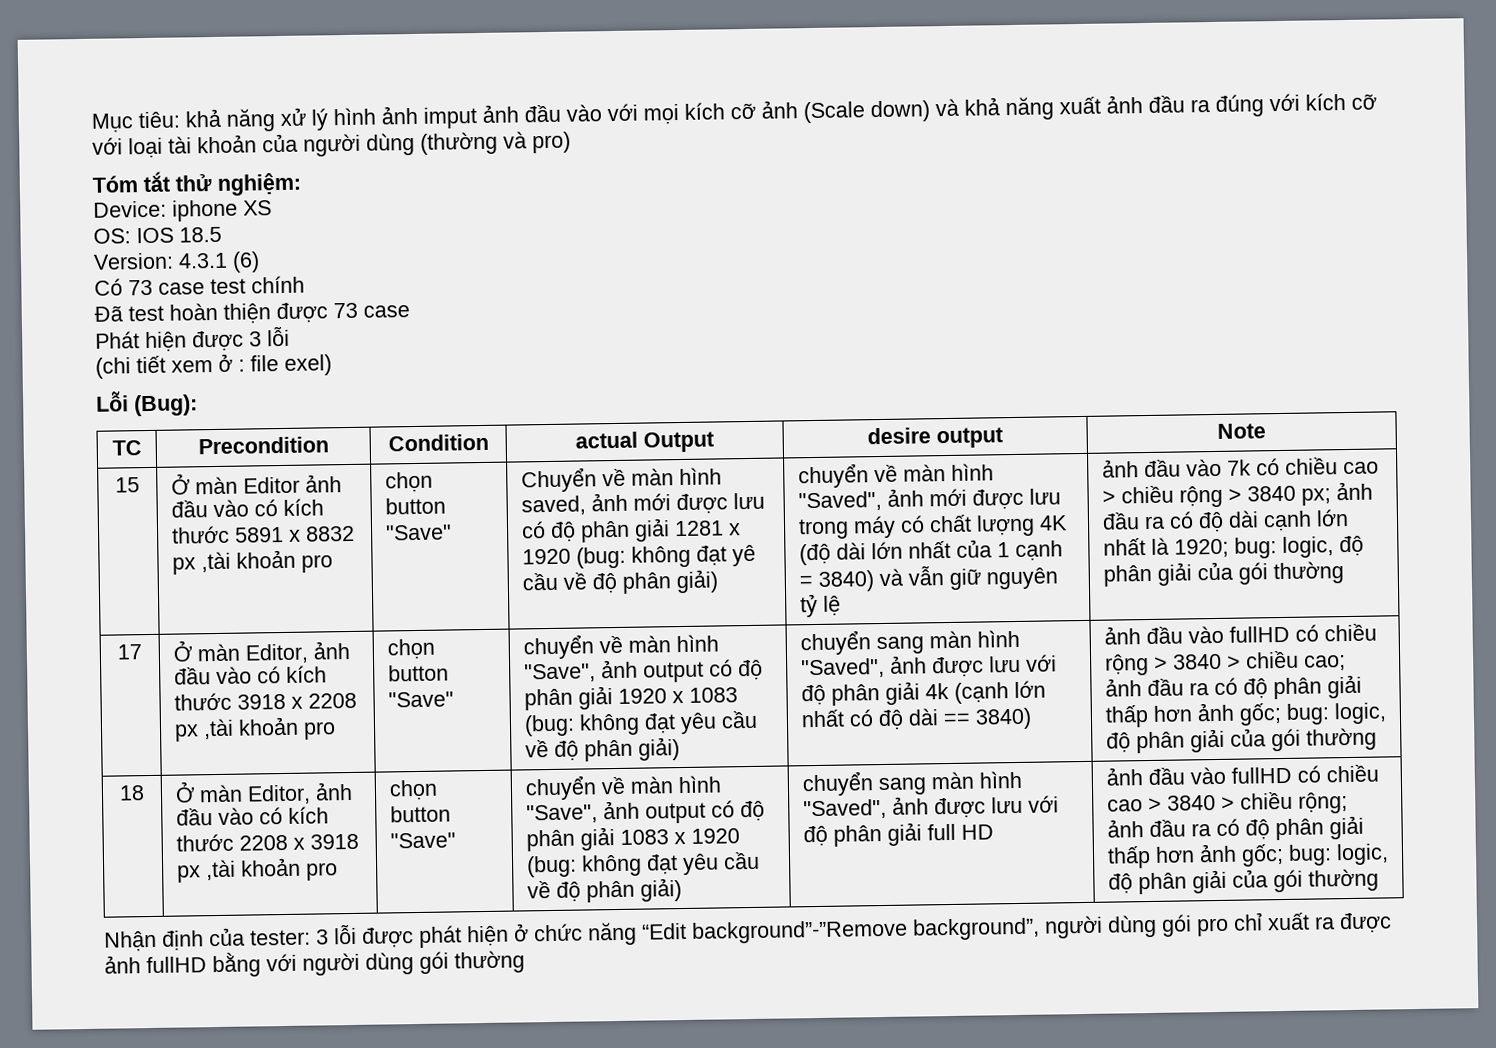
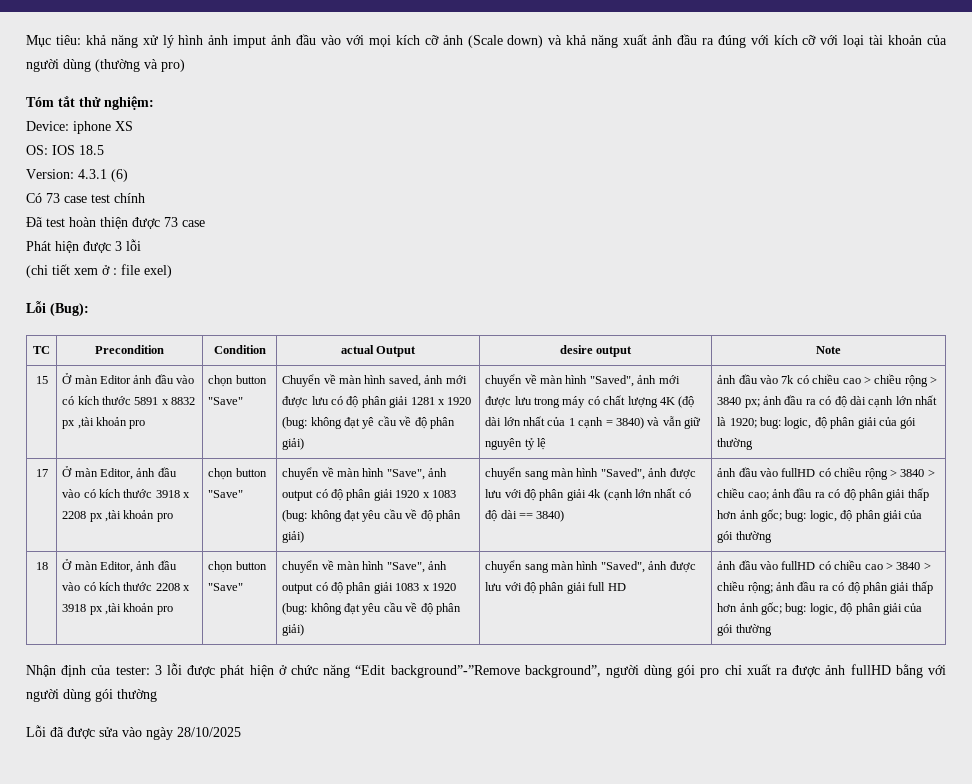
+ Lỗi đã được sửa vào ngày 28/10/2025

